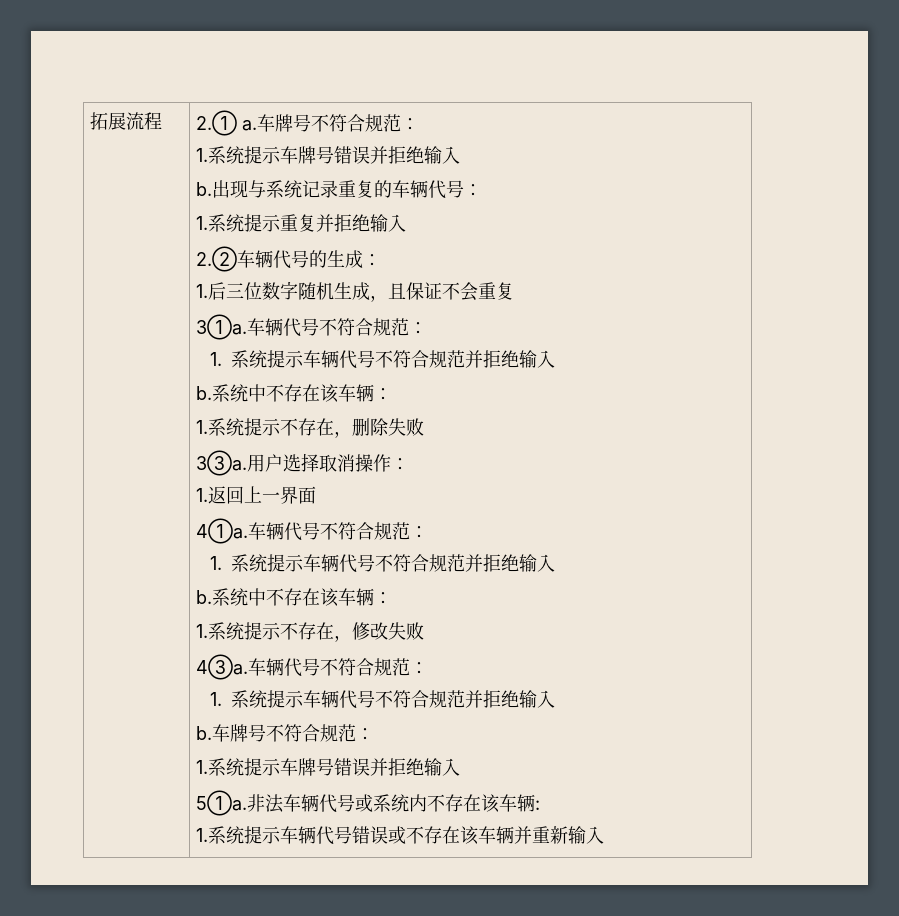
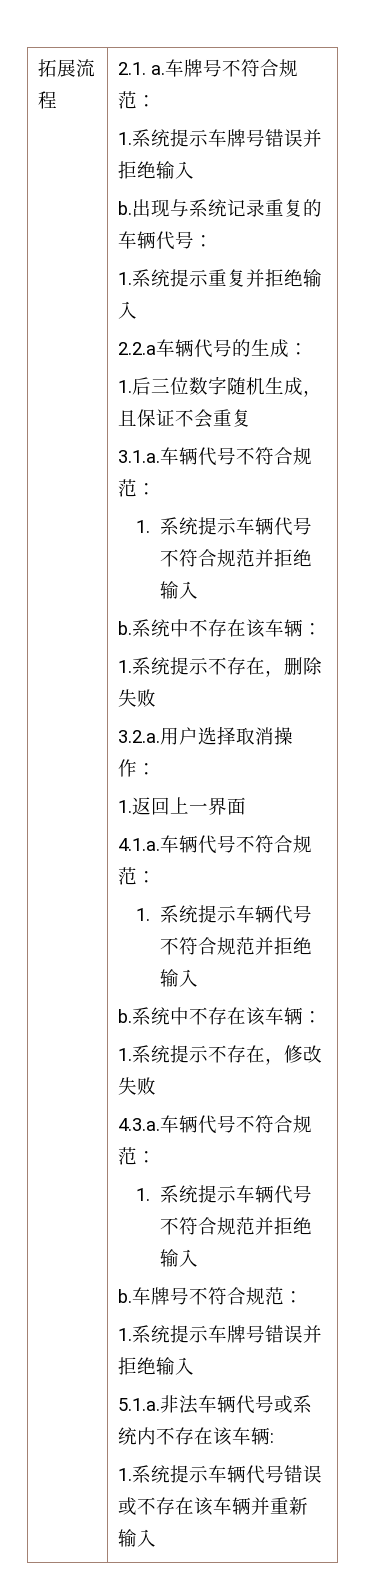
- 2.① a.
+ 2.1. a.
- 2.②车辆代号的生成：
+ 2.2.a车辆代号的生成：
- 3①a.车辆代号不符合规范：
+ 3.1.a.车辆代号不符合规范：
- 3③a.用户选择取消操作：
+ 3.2.a.用户选择取消操作：
- 4①a.车辆代号不符合规范：
+ 4.1.a.车辆代号不符合规范：
- 4③a.车辆代号不符合规范：
+ 4.3.a.车辆代号不符合规范：
- 5①a.非法车辆代号或系统内不存在该车辆:
+ 5.1.a.非法车辆代号或系统内不存在该车辆:

